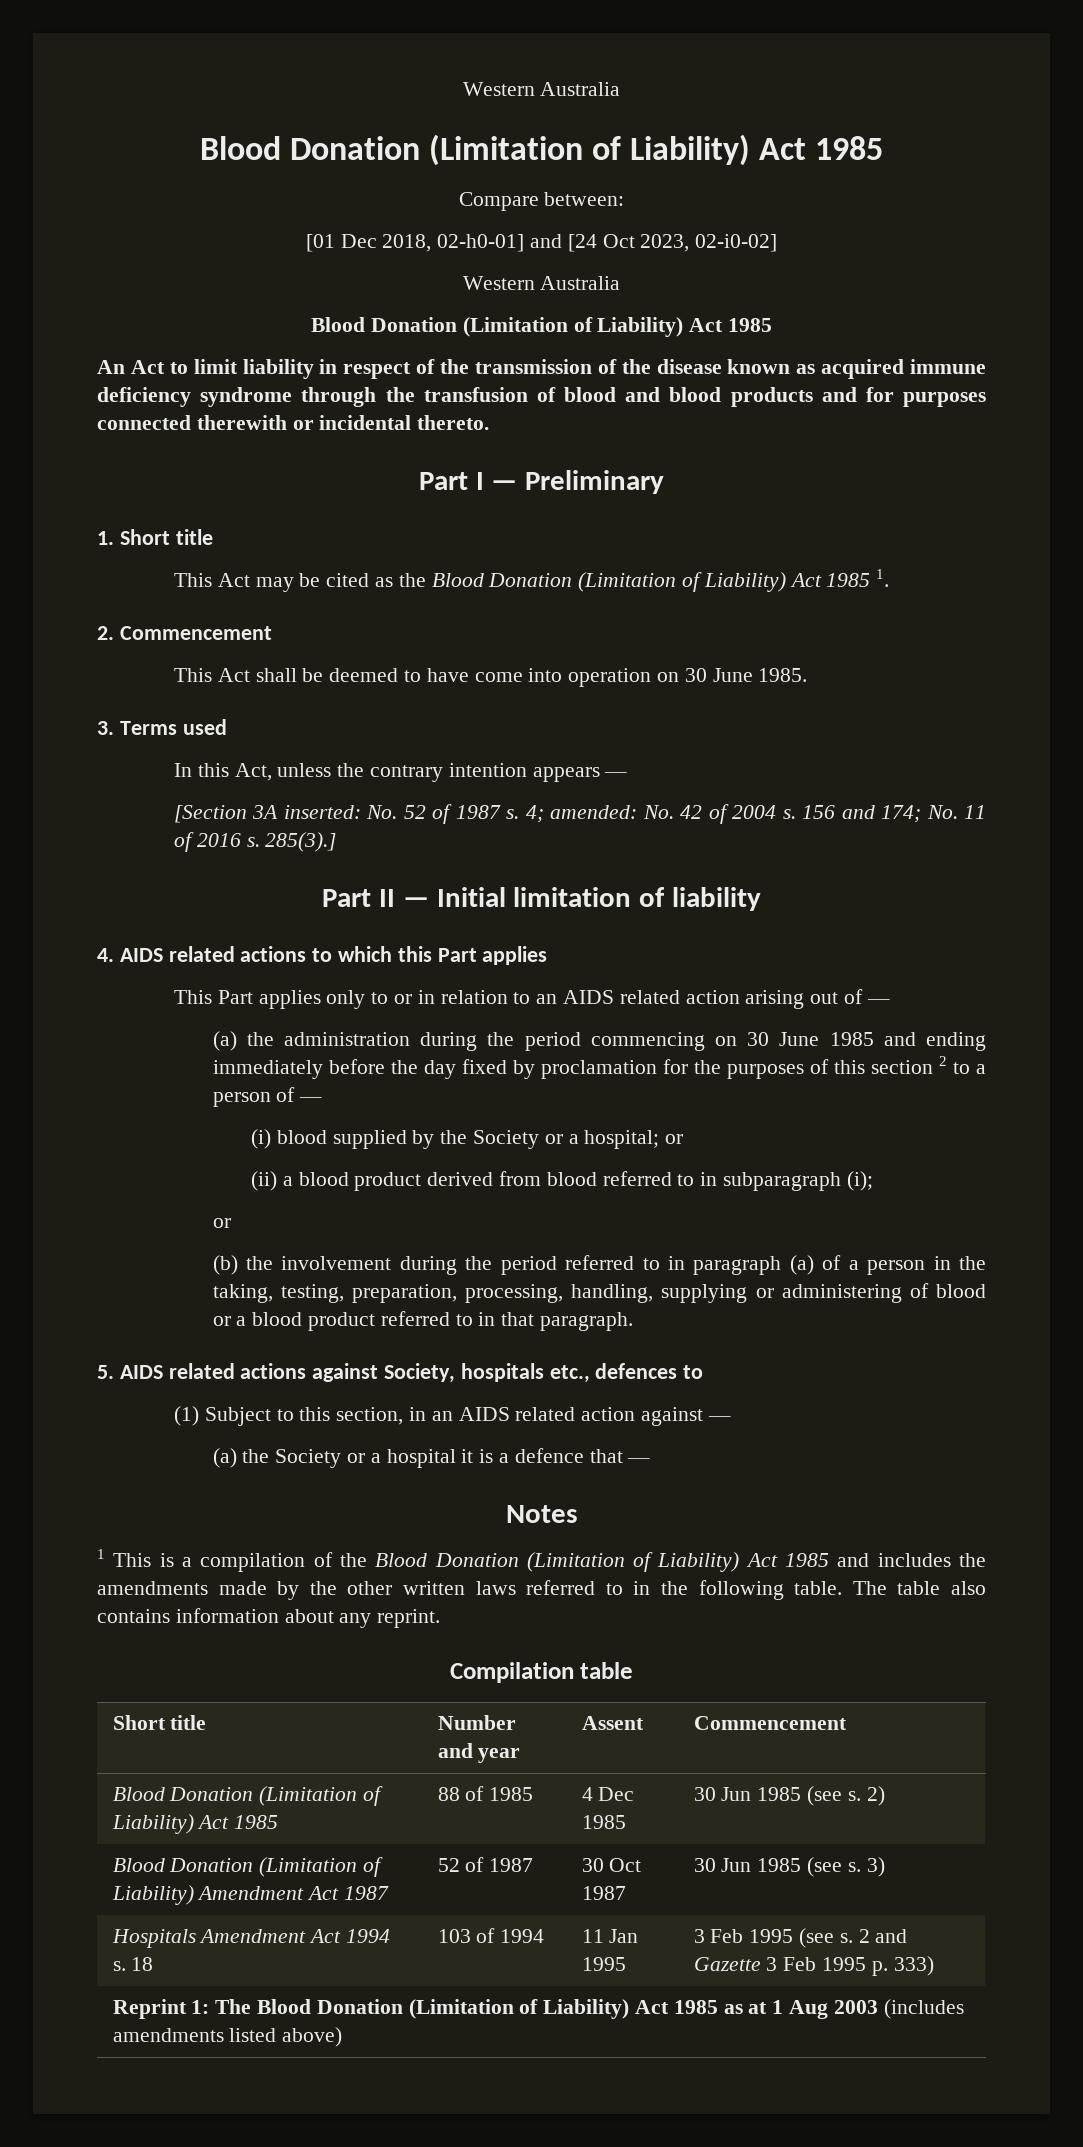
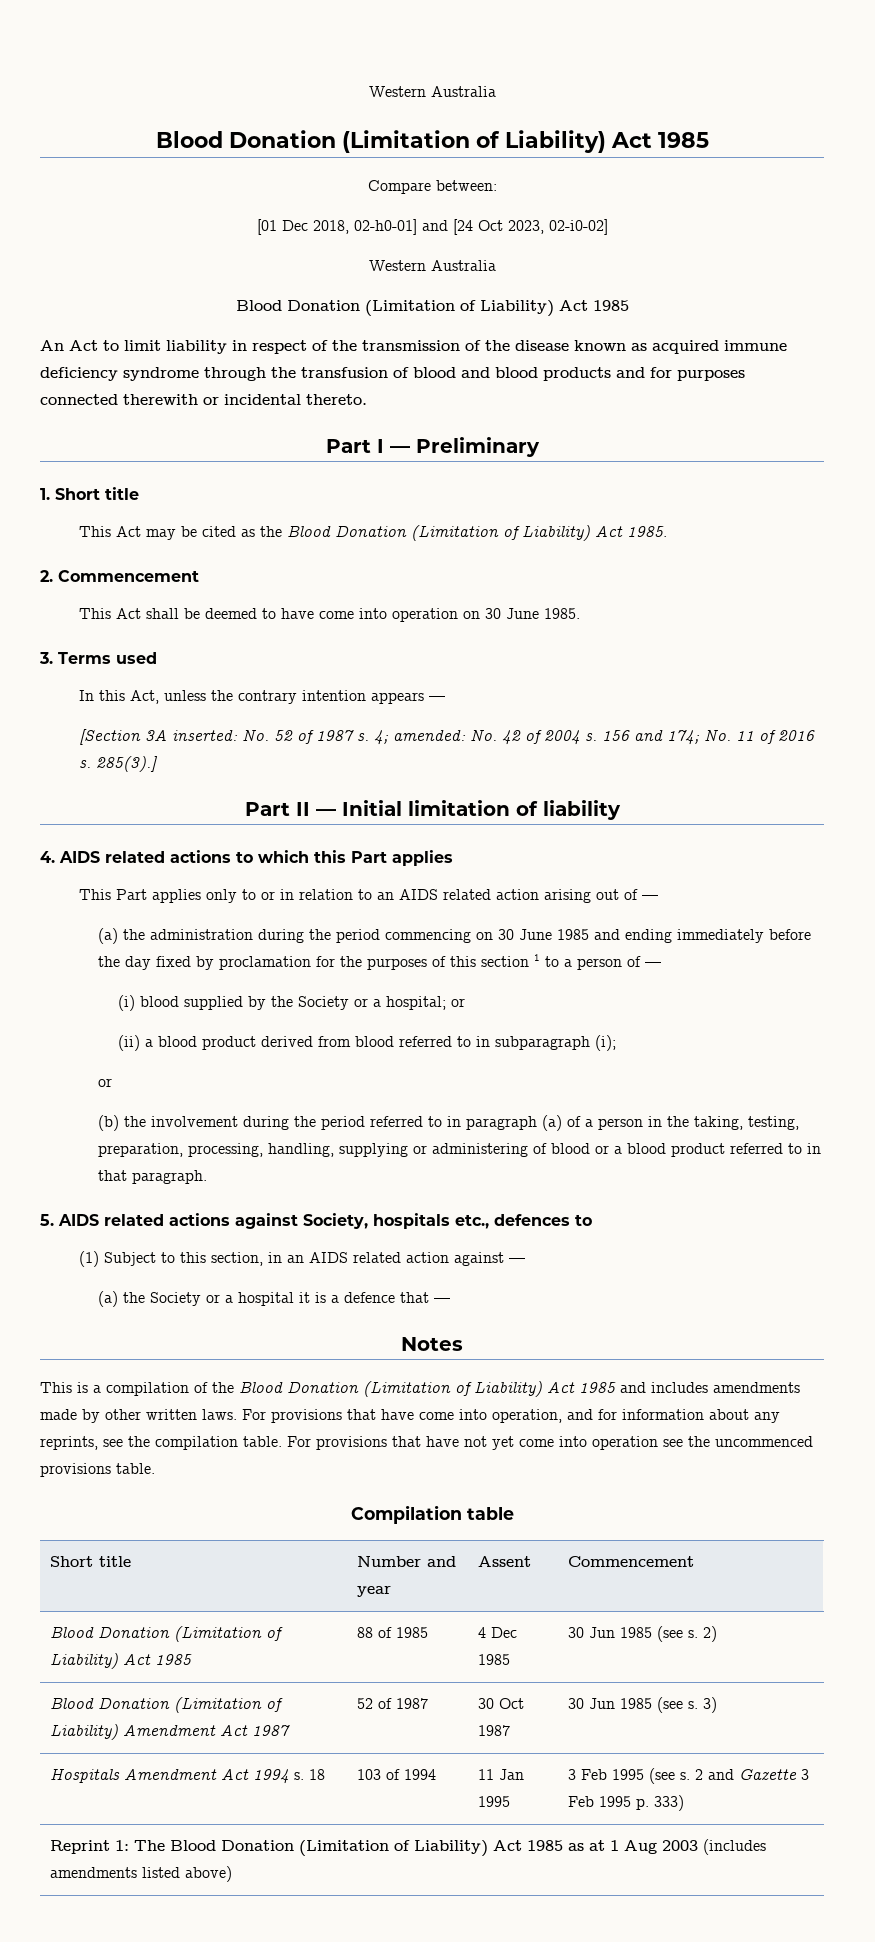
- This Act may be cited as the Blood Donation (Limitation of Liability) Act 1985 1.
+ This Act may be cited as the Blood Donation (Limitation of Liability) Act 1985.
- (a) the administration during the period commencing on 30 June 1985 and ending immediately before the day fixed by proclamation for the purposes of this section 2 to a person of —
+ (a) the administration during the period commencing on 30 June 1985 and ending immediately before the day fixed by proclamation for the purposes of this section 1 to a person of —
- 1 This is a compilation of the Blood Donation (Limitation of Liability) Act 1985 and includes the amendments made by the other written laws referred to in the following table. The table also contains information about any reprint.
+ This is a compilation of the Blood Donation (Limitation of Liability) Act 1985 and includes amendments made by other written laws. For provisions that have come into operation, and for information about any reprints, see the compilation table. For provisions that have not yet come into operation see the uncommenced provisions table.

